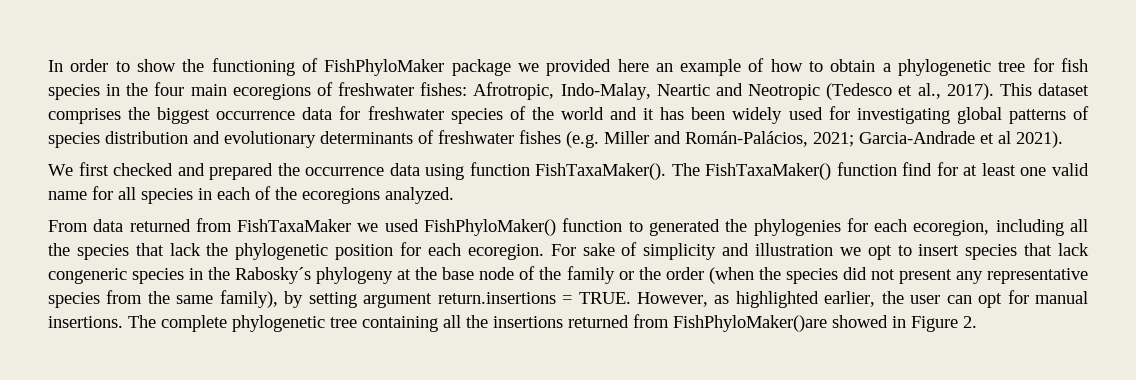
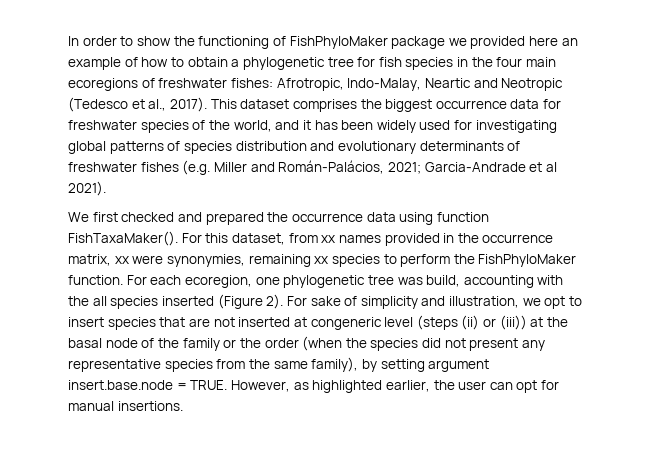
- This dataset comprises the biggest occurrence data for freshwater species of the world and it has been widely used for investigating global patterns of species distribution and evolutionary determinants of freshwater fishes (e.g. Miller and Román-Palácios, 2021; Garcia-Andrade et al 2021).
+ This dataset comprises the biggest occurrence data for freshwater species of the world, and it has been widely used for investigating global patterns of species distribution and evolutionary determinants of freshwater fishes (e.g. Miller and Román-Palácios, 2021; Garcia-Andrade et al 2021).
- The FishTaxaMaker() function find for at least one valid name for all species in each of the ecoregions analyzed.
- From data returned from FishTaxaMaker we used FishPhyloMaker() function to generated the phylogenies for each ecoregion, including all the species that lack the phylogenetic position for each ecoregion.
+ For this dataset, from xx names provided in the occurrence matrix, xx were synonymies, remaining xx species to perform the FishPhyloMaker function. For each ecoregion, one phylogenetic tree was build, accounting with the all species inserted (Figure 2).
- For sake of simplicity and illustration we opt to insert species that lack congeneric species in the Rabosky´s phylogeny at the base node of the family or the order (when the species did not present any representative species from the same family), by setting argument return.insertions = TRUE.
+ For sake of simplicity and illustration, we opt to insert species that are not inserted at congeneric level (steps (ii) or (iii)) at the basal node of the family or the order (when the species did not present any representative species from the same family), by setting argument insert.base.node = TRUE.
- The complete phylogenetic tree containing all the insertions returned from FishPhyloMaker()are showed in Figure 2.

